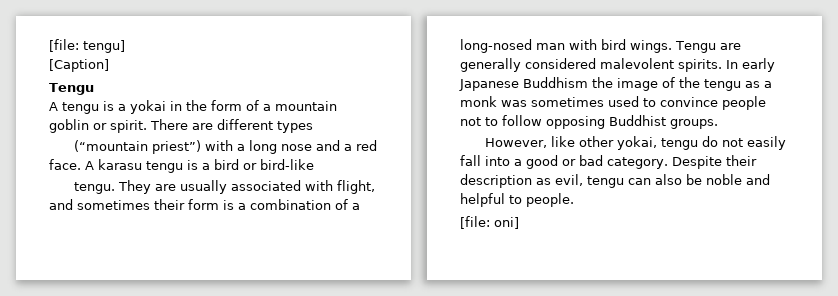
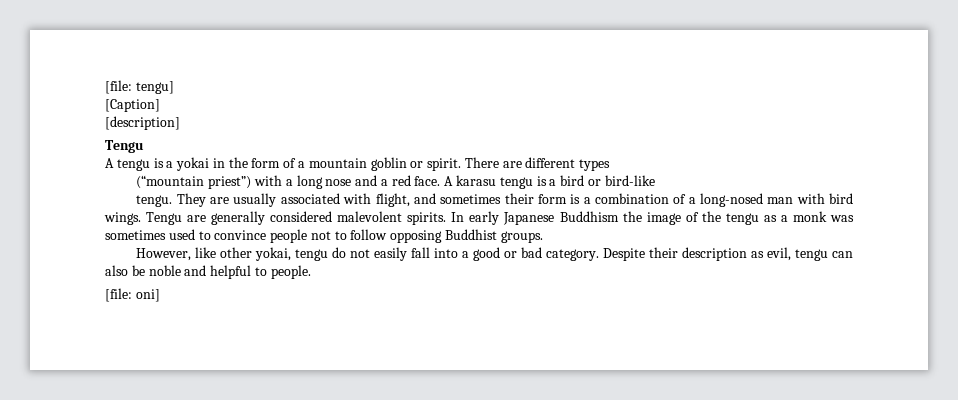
+ [description]

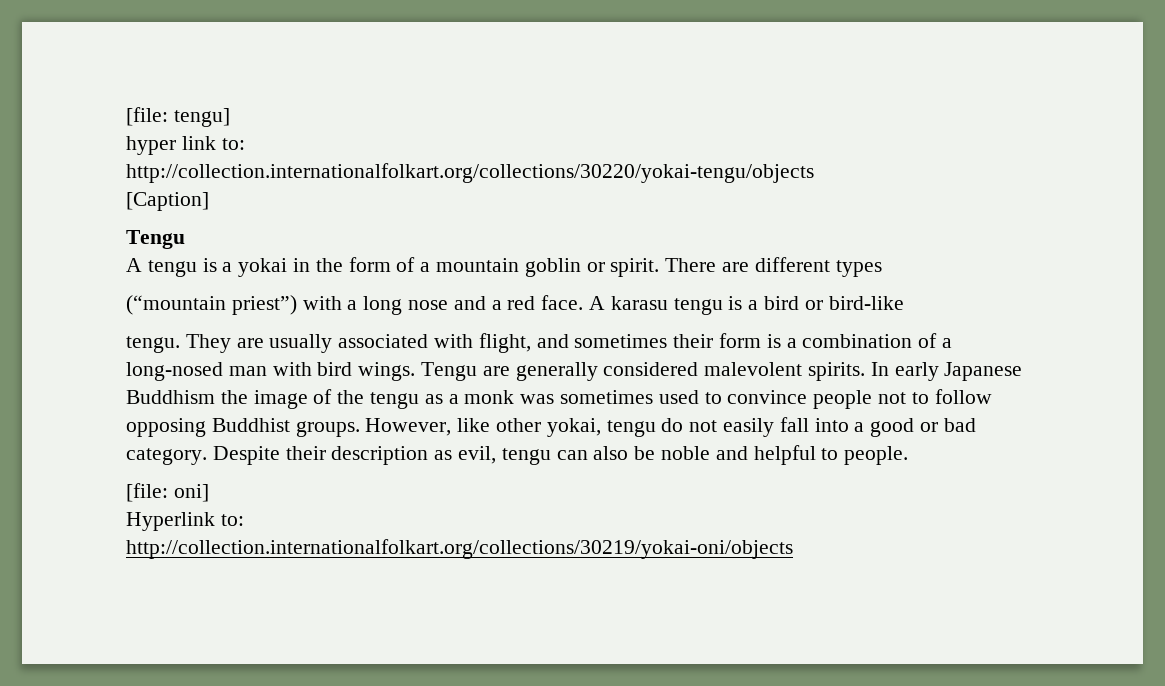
+ hyper link to:
+ http://collection.internationalfolkart.org/collections/30220/yokai-tengu/objects
- [description]
- In early Japanese Buddhism the image of the tengu as a monk was sometimes used to convince people not to follow opposing Buddhist groups.
- However, like other yokai, tengu do not easily fall into a good or bad category.
+ In early Japanese Buddhism the image of the tengu as a monk was sometimes used to convince people not to follow opposing Buddhist groups. However, like other yokai, tengu do not easily fall into a good or bad category.
+ Hyperlink to:
+ http://collection.internationalfolkart.org/collections/30219/yokai-oni/objects

